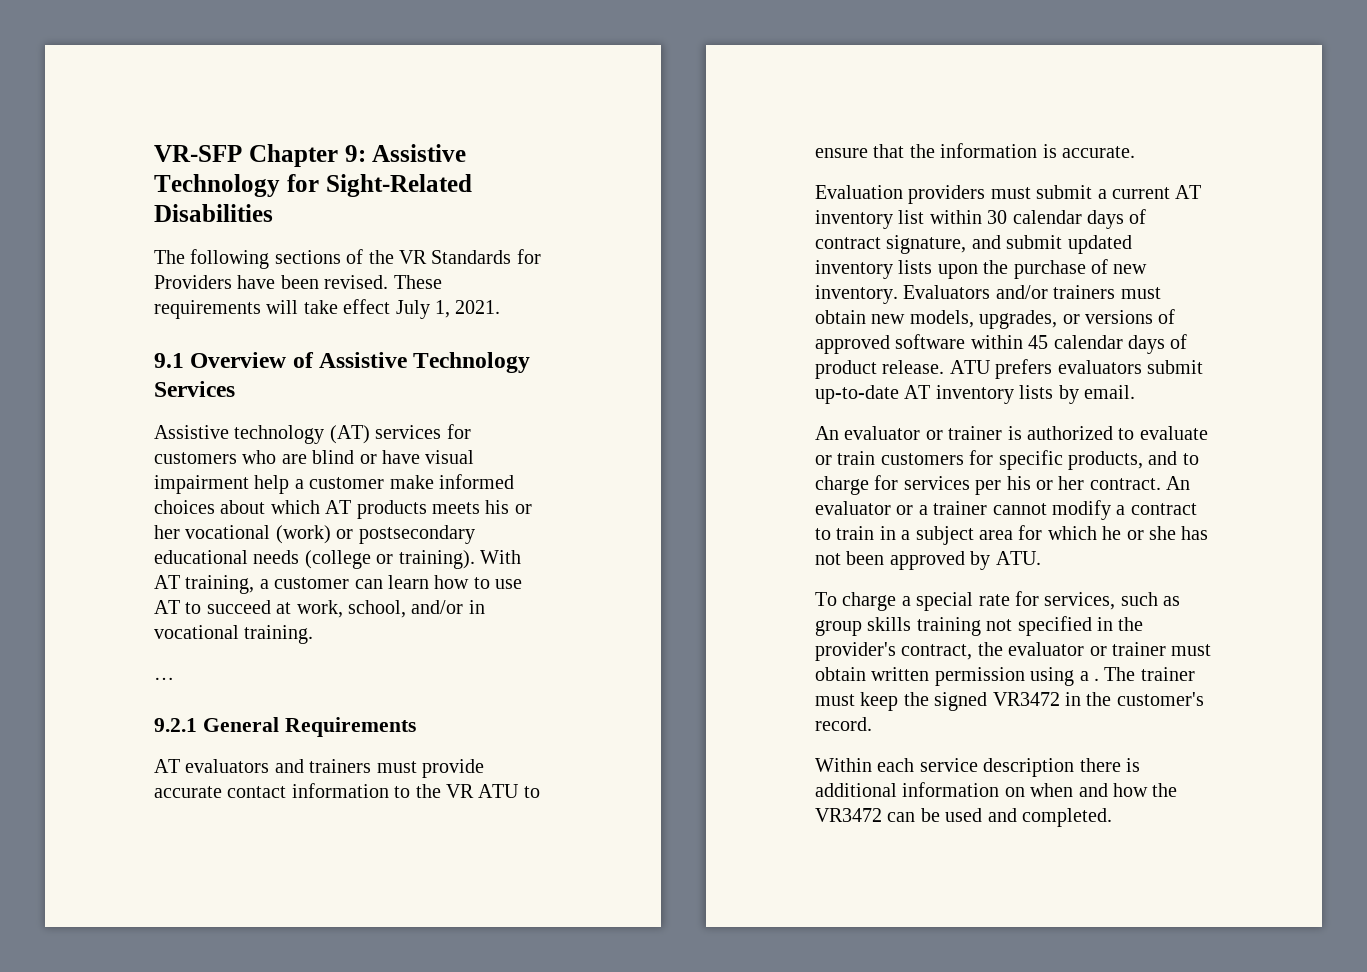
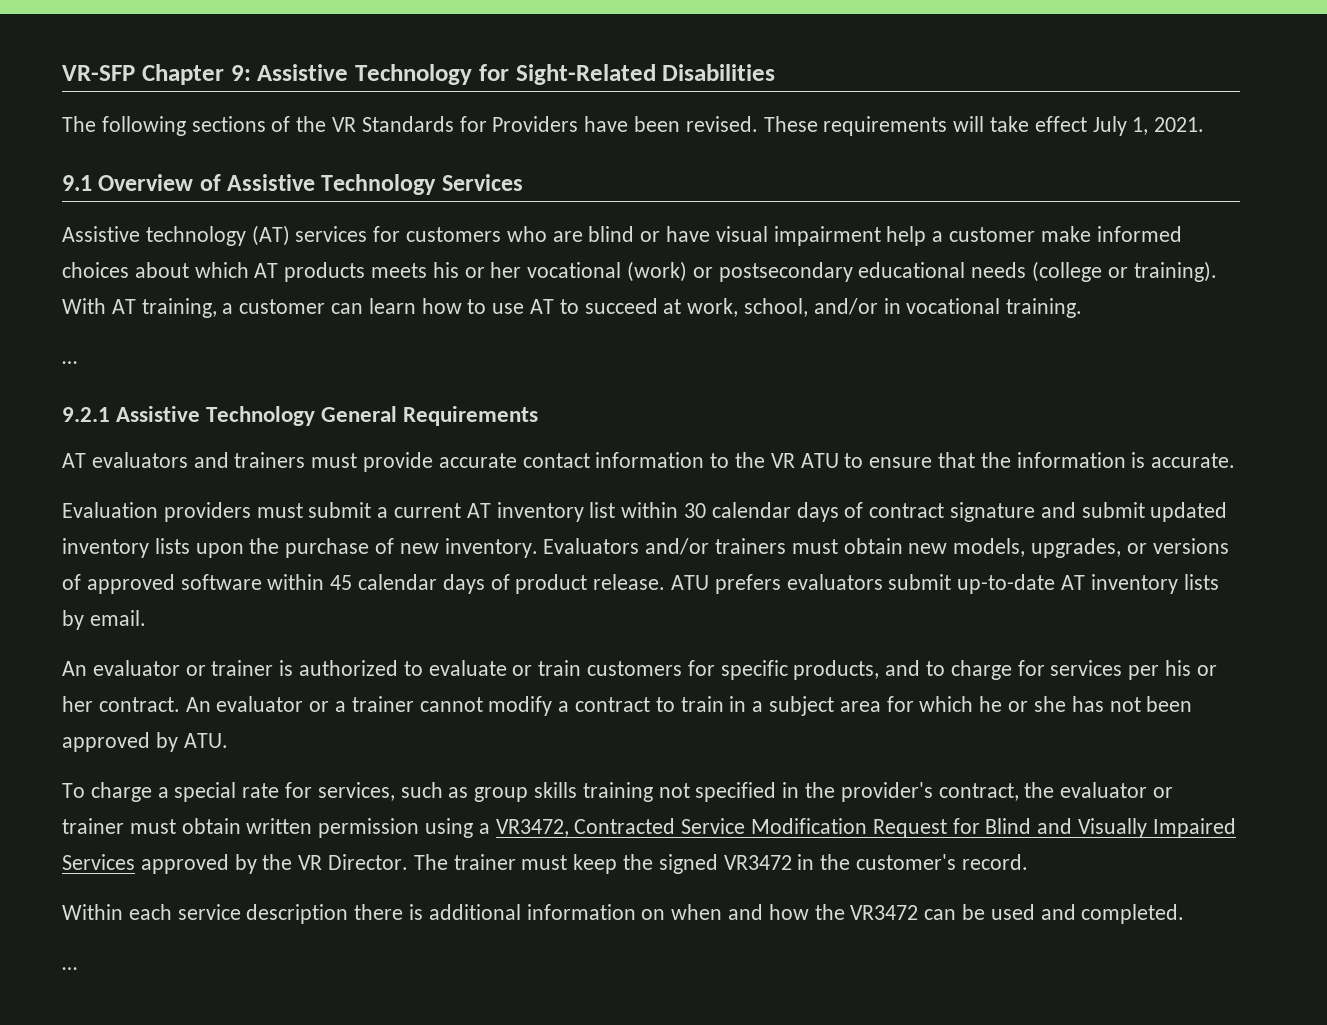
- 9.2.1 General Requirements
+ 9.2.1 Assistive Technology General Requirements
- Evaluation providers must submit a current AT inventory list within 30 calendar days of contract signature, and submit updated inventory lists upon the purchase of new inventory.
+ Evaluation providers must submit a current AT inventory list within 30 calendar days of contract signature and submit updated inventory lists upon the purchase of new inventory.
- To charge a special rate for services, such as group skills training not specified in the provider's contract, the evaluator or trainer must obtain written permission using a .
+ To charge a special rate for services, such as group skills training not specified in the provider's contract, the evaluator or trainer must obtain written permission using a VR3472, Contracted Service Modification Request for Blind and Visually Impaired Services approved by the VR Director.
  Within each service description there is additional information on when and how the VR3472 can be used and completed.
+ …

